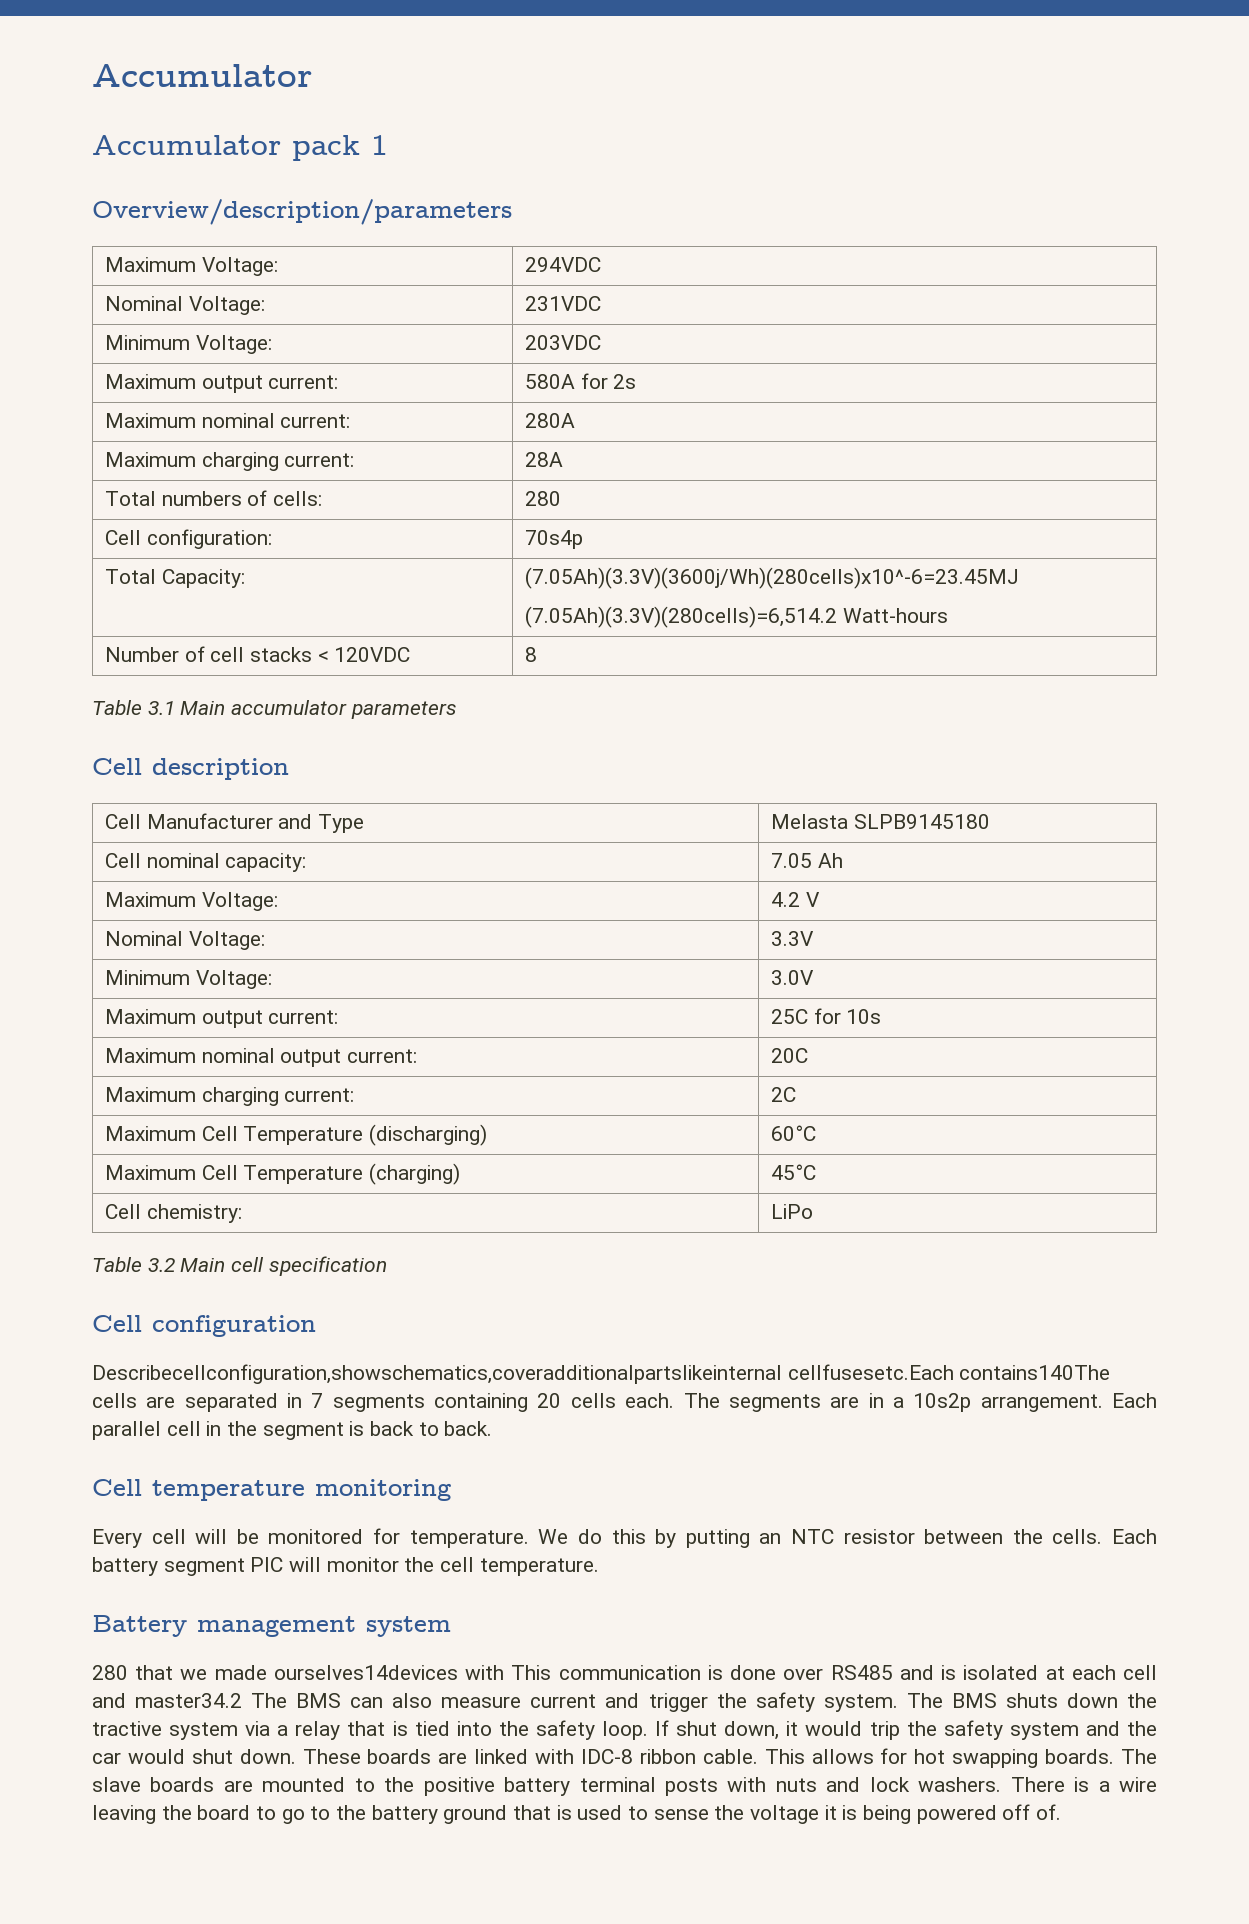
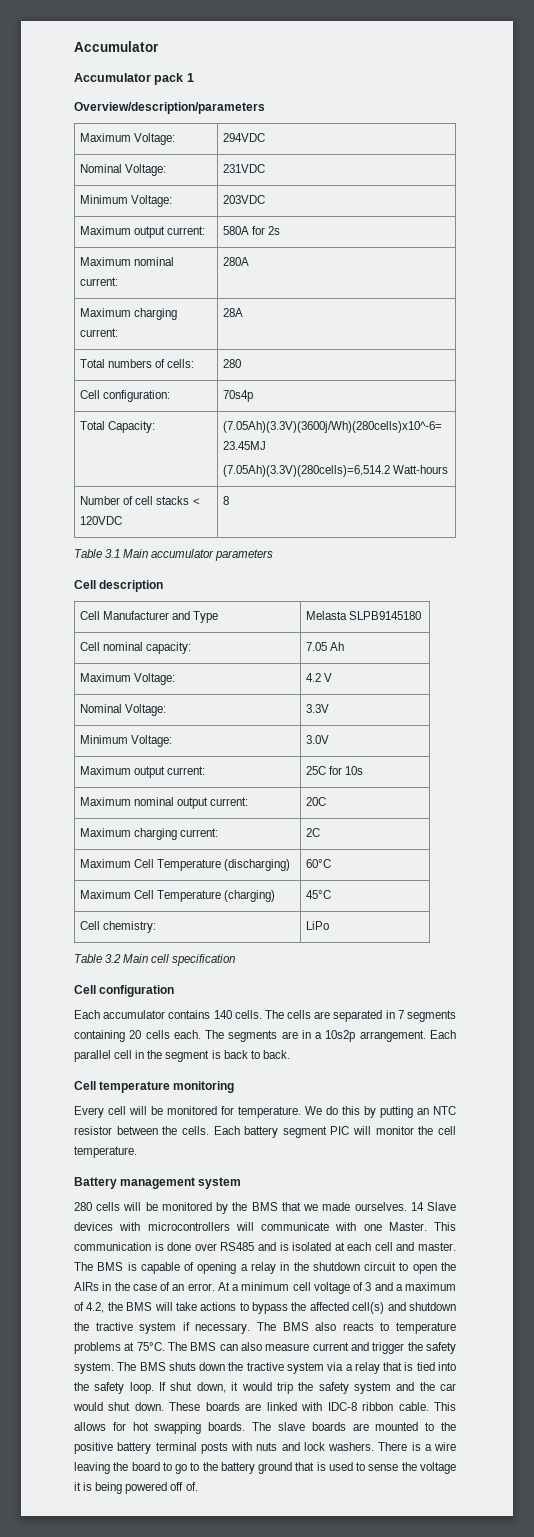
- Describecellconfiguration,showschematics,coveradditionalpartslikeinternal cellfusesetc.Each contains140The cells are separated in 7 segments containing 20 cells each.
+ Each accumulator contains 140 cells. The cells are separated in 7 segments containing 20 cells each.
- 280 that we made ourselves14devices with This communication is done over RS485 and is isolated at each cell and master34.2 The BMS can also measure current and trigger the safety system.
+ 280 cells will be monitored by the BMS that we made ourselves. 14 Slave devices with microcontrollers will communicate with one Master. This communication is done over RS485 and is isolated at each cell and master. The BMS is capable of opening a relay in the shutdown circuit to open the AIRs in the case of an error. At a minimum cell voltage of 3 and a maximum of 4.2, the BMS will take actions to bypass the affected cell(s) and shutdown the tractive system if necessary. The BMS also reacts to temperature problems at 75°C. The BMS can also measure current and trigger the safety system.

